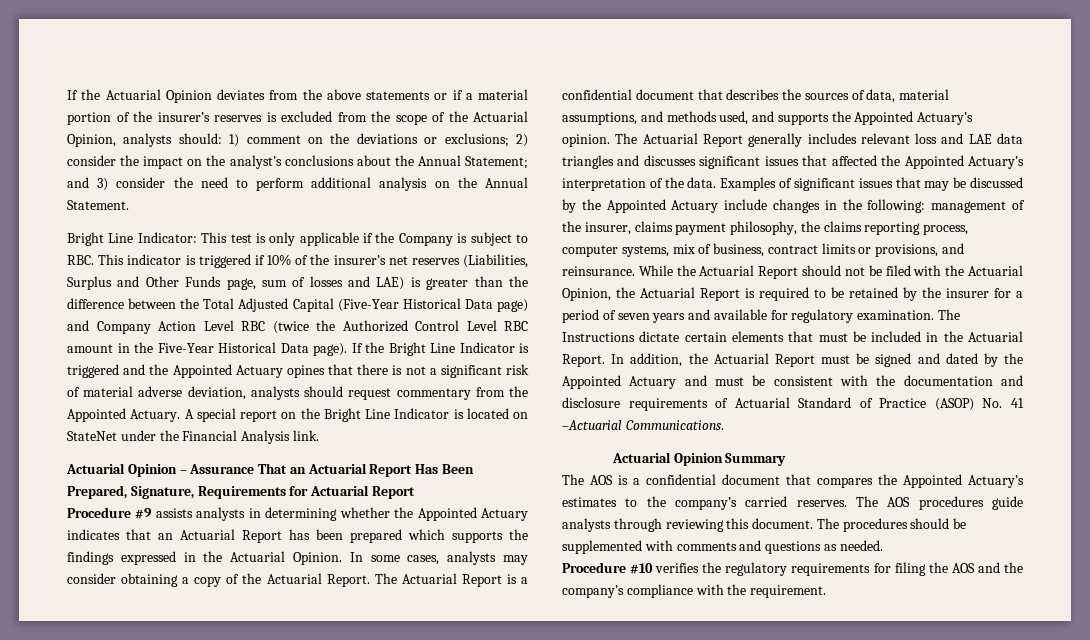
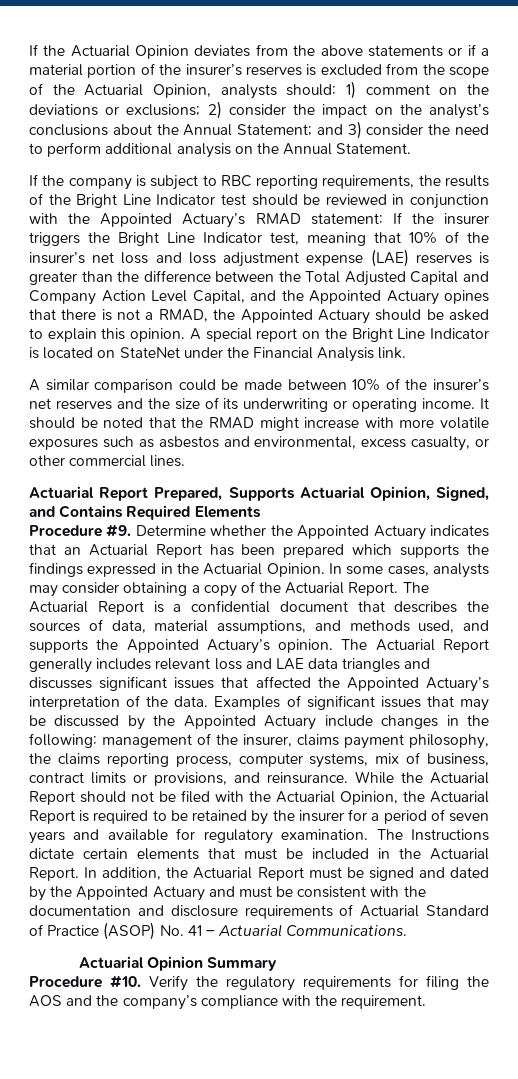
- Bright Line Indicator: This test is only applicable if the Company is subject to RBC. This indicator is triggered if 10% of the insurer’s net reserves (Liabilities, Surplus and Other Funds page, sum of losses and LAE) is greater than the difference between the Total Adjusted Capital (Five-Year Historical Data page) and Company Action Level RBC (twice the Authorized Control Level RBC amount in the Five-Year Historical Data page). If the Bright Line Indicator is triggered and the Appointed Actuary opines that there is not a significant risk of material adverse deviation, analysts should request commentary from the Appointed Actuary.
+ If the company is subject to RBC reporting requirements, the results of the Bright Line Indicator test should be reviewed in conjunction with the Appointed Actuary’s RMAD statement: If the insurer triggers the Bright Line Indicator test, meaning that 10% of the insurer’s net loss and loss adjustment expense (LAE) reserves is greater than the difference between the Total Adjusted Capital and Company Action Level Capital, and the Appointed Actuary opines that there is not a RMAD, the Appointed Actuary should be asked to explain this opinion.
- Actuarial Opinion – Assurance That an Actuarial Report Has Been Prepared, Signature, Requirements for Actuarial Report
- Procedure #9 assists analysts in determining whether the Appointed Actuary indicates that an Actuarial Report has been prepared which supports the findings expressed in the Actuarial Opinion.
+ A similar comparison could be made between 10% of the insurer’s net reserves and the size of its underwriting or operating income. It should be noted that the RMAD might increase with more volatile exposures such as asbestos and environmental, excess casualty, or other commercial lines.
+ Actuarial Report Prepared, Supports Actuarial Opinion, Signed, and Contains Required Elements
+ Procedure #9. Determine whether the Appointed Actuary indicates that an Actuarial Report has been prepared which supports the findings expressed in the Actuarial Opinion.
- In addition, the Actuarial Report must be signed and dated by the Appointed Actuary and must be consistent with the documentation and disclosure requirements of Actuarial Standard of Practice (ASOP) No. 41 –Actuarial Communications.
+ In addition, the Actuarial Report must be signed and dated by the Appointed Actuary and must be consistent with the documentation and disclosure requirements of Actuarial Standard of Practice (ASOP) No. 41 – Actuarial Communications.
- The AOS is a confidential document that compares the Appointed Actuary’s estimates to the company’s carried reserves. The AOS procedures guide analysts through reviewing this document. The procedures should be supplemented with comments and questions as needed.
- Procedure #10 verifies the regulatory requirements for filing the AOS and the company’s compliance with the requirement.
+ Procedure #10. Verify the regulatory requirements for filing the AOS and the company’s compliance with the requirement.

